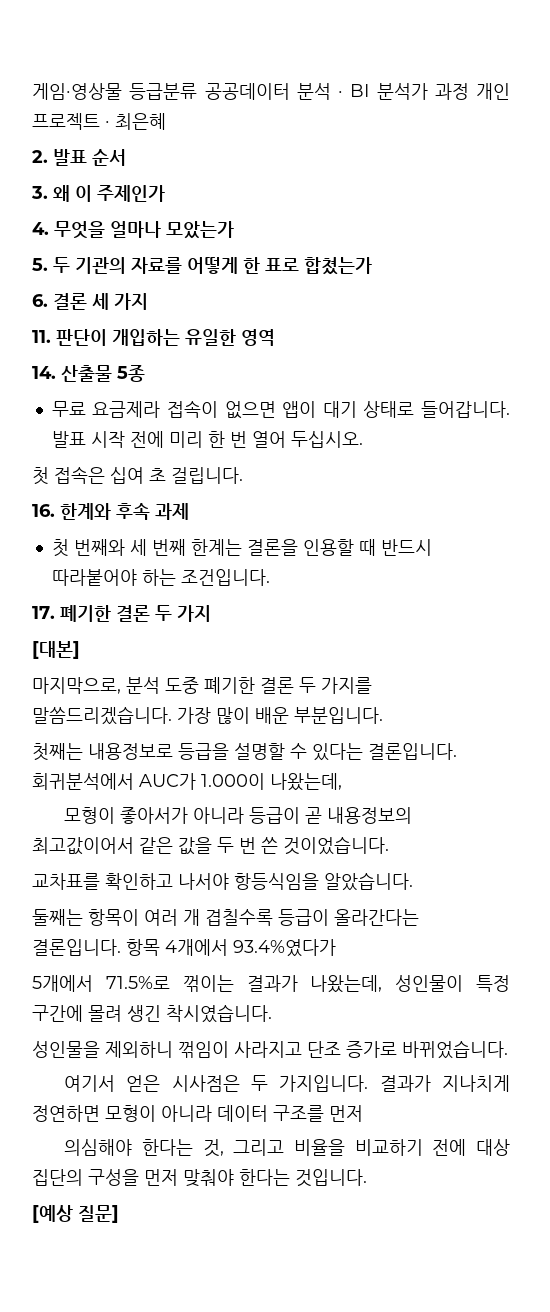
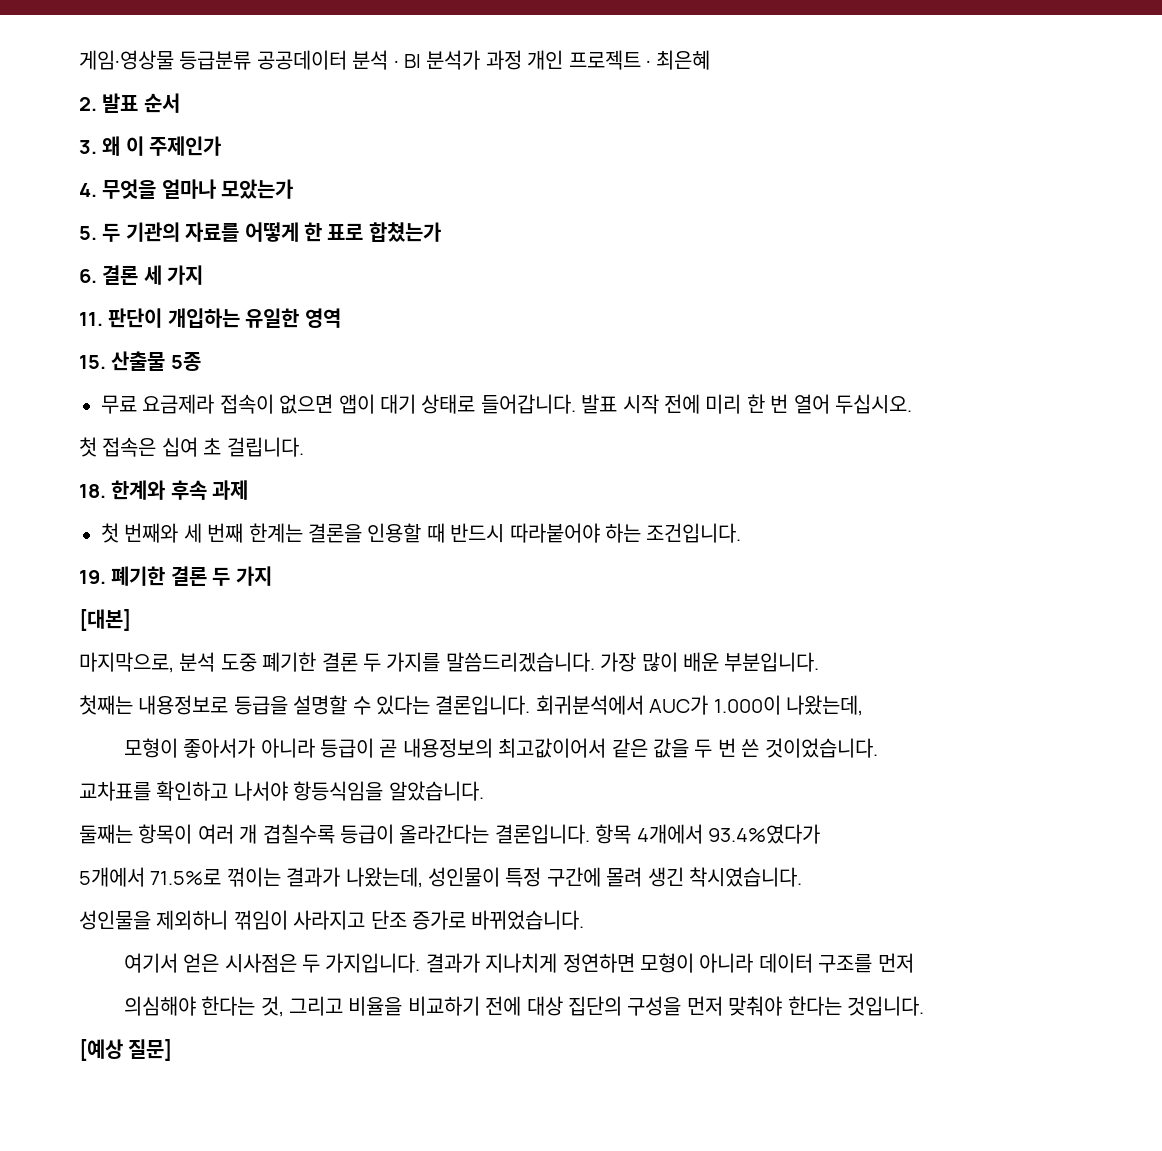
- 14. 산출물 5종
+ 15. 산출물 5종
- 16. 한계와 후속 과제
+ 18. 한계와 후속 과제
- 17. 폐기한 결론 두 가지
+ 19. 폐기한 결론 두 가지

